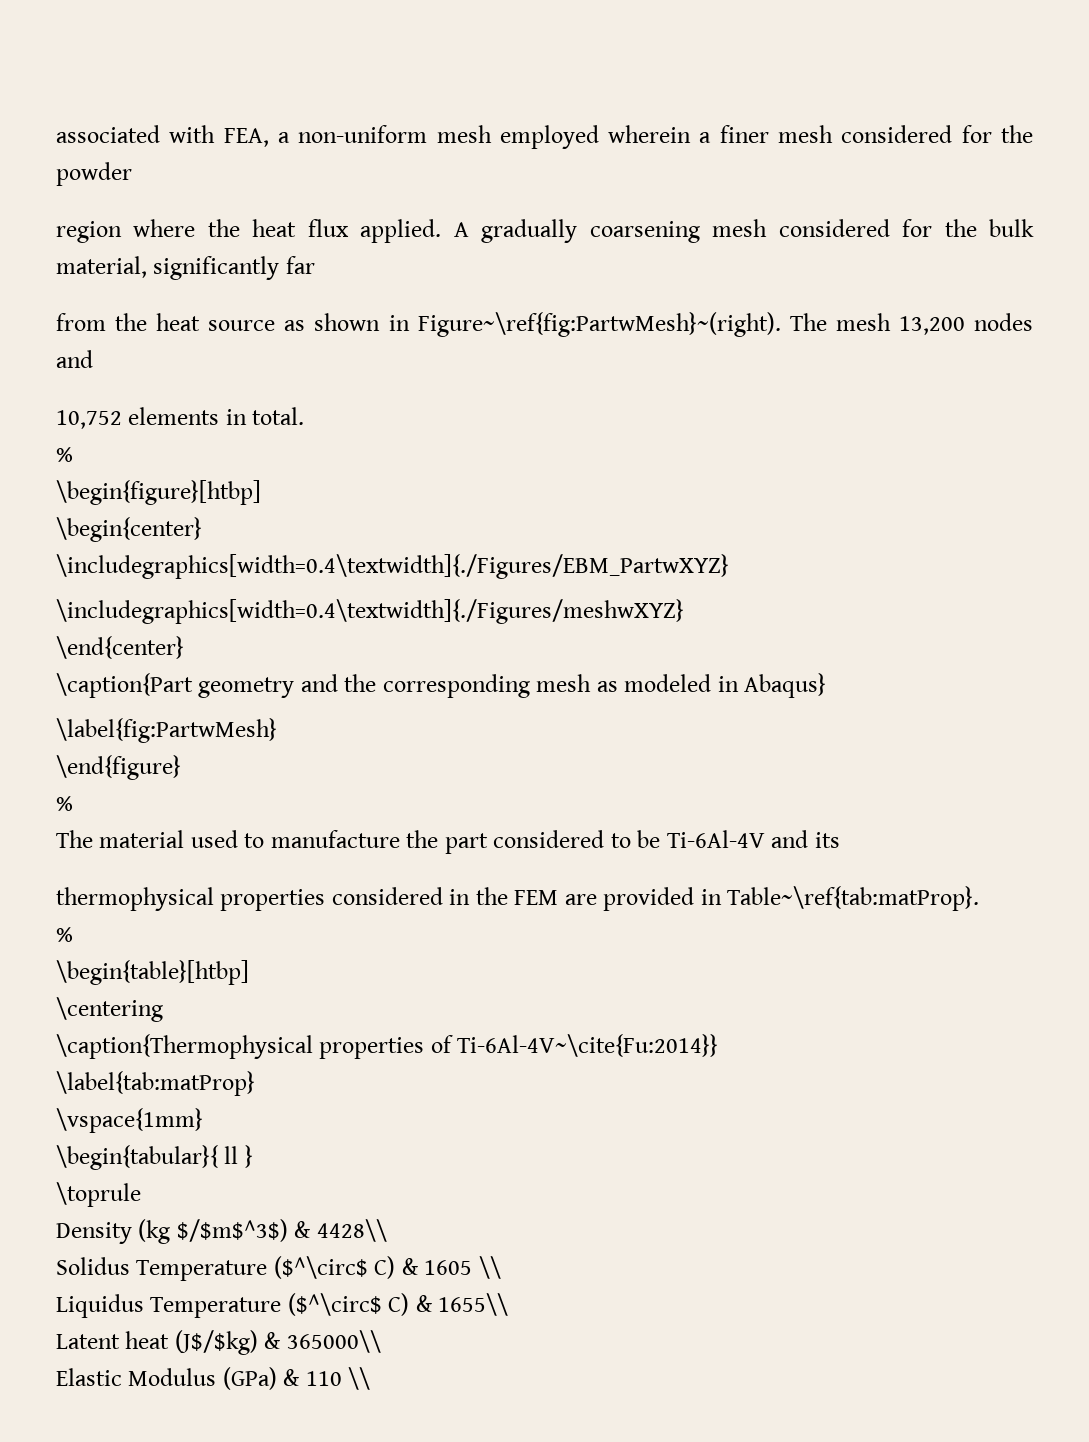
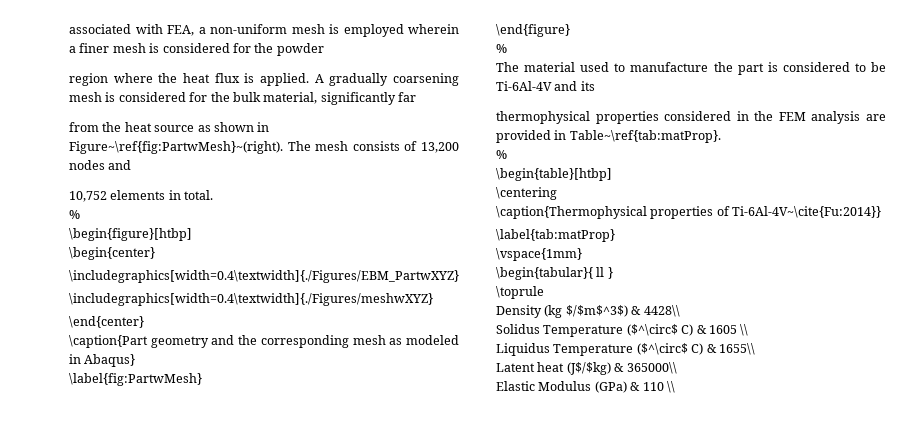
- associated with FEA, a non-uniform mesh employed wherein a finer mesh considered for the powder
+ associated with FEA, a non-uniform mesh is employed wherein a finer mesh is considered for the powder
- region where the heat flux applied.
+ region where the heat flux is applied.
- A gradually coarsening mesh considered for the bulk material, significantly far
+ A gradually coarsening mesh is considered for the bulk material, significantly far
- The mesh 13,200 nodes and
+ The mesh consists of 13,200 nodes and
- The material used to manufacture the part considered to be Ti-6Al-4V and its
+ The material used to manufacture the part is considered to be Ti-6Al-4V and its
- thermophysical properties considered in the FEM are provided in Table~\ref{tab:matProp}.
+ thermophysical properties considered in the FEM analysis are provided in Table~\ref{tab:matProp}.

